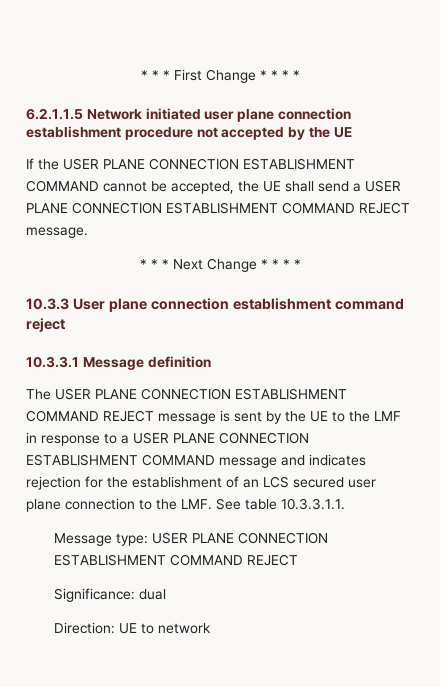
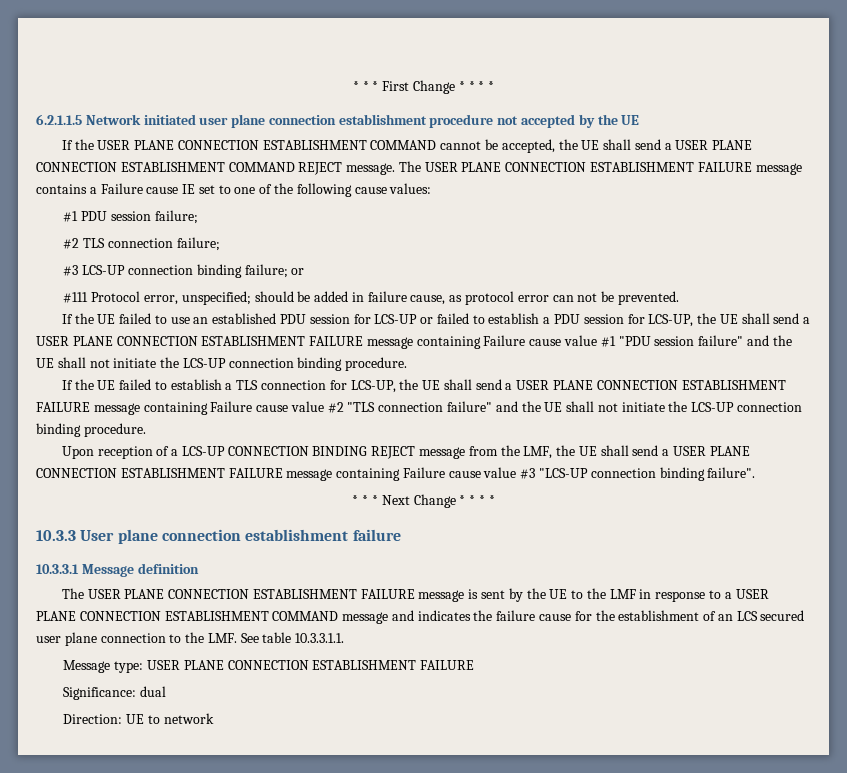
+ The USER PLANE CONNECTION ESTABLISHMENT FAILURE message contains a Failure cause IE set to one of the following cause values:
+ #1 PDU session failure;
+ #2 TLS connection failure;
+ #3 LCS-UP connection binding failure; or
+ #111 Protocol error, unspecified; should be added in failure cause, as protocol error can not be prevented.
+ If the UE failed to use an established PDU session for LCS-UP or failed to establish a PDU session for LCS-UP, the UE shall send a USER PLANE CONNECTION ESTABLISHMENT FAILURE message containing Failure cause value #1 "PDU session failure" and the UE shall not initiate the LCS-UP connection binding procedure.
+ If the UE failed to establish a TLS connection for LCS-UP, the UE shall send a USER PLANE CONNECTION ESTABLISHMENT FAILURE message containing Failure cause value #2 "TLS connection failure" and the UE shall not initiate the LCS-UP connection binding procedure.
+ Upon reception of a LCS-UP CONNECTION BINDING REJECT message from the LMF, the UE shall send a USER PLANE CONNECTION ESTABLISHMENT FAILURE message containing Failure cause value #3 "LCS-UP connection binding failure".
- 10.3.3 User plane connection establishment command reject
+ 10.3.3 User plane connection establishment failure
- The USER PLANE CONNECTION ESTABLISHMENT COMMAND REJECT message is sent by the UE to the LMF in response to a USER PLANE CONNECTION ESTABLISHMENT COMMAND message and indicates rejection for the establishment of an LCS secured user plane connection to the LMF. See table 10.3.3.1.1.
+ The USER PLANE CONNECTION ESTABLISHMENT FAILURE message is sent by the UE to the LMF in response to a USER PLANE CONNECTION ESTABLISHMENT COMMAND message and indicates the failure cause for the establishment of an LCS secured user plane connection to the LMF. See table 10.3.3.1.1.
- Message type: USER PLANE CONNECTION ESTABLISHMENT COMMAND REJECT
+ Message type: USER PLANE CONNECTION ESTABLISHMENT FAILURE

